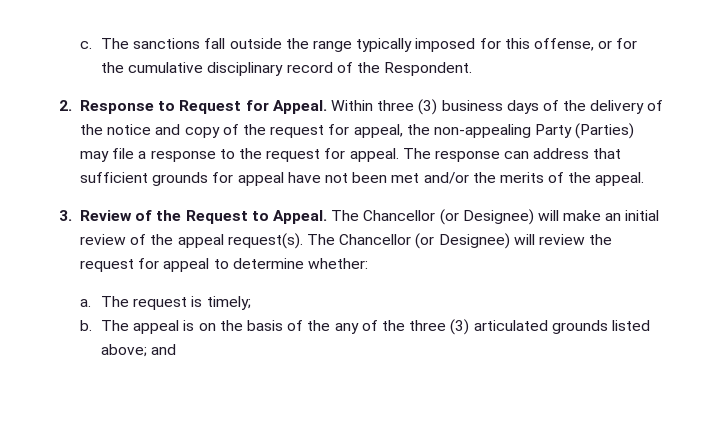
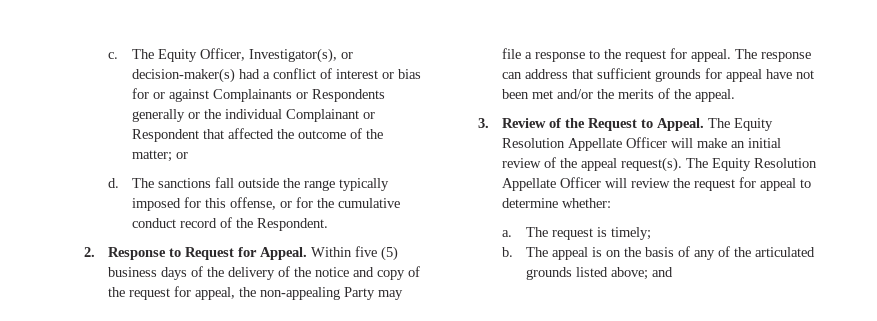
- The sanctions fall outside the range typically imposed for this offense, or for the cumulative disciplinary record of the Respondent.
+ The Equity Officer, Investigator(s), or decision-maker(s) had a conflict of interest or bias for or against Complainants or Respondents generally or the individual Complainant or Respondent that affected the outcome of the matter; or
+ d. The sanctions fall outside the range typically imposed for this offense, or for the cumulative conduct record of the Respondent.
- Within three (3) business days of the delivery of the notice and copy of the request for appeal, the non-appealing Party (Parties) may file a response to the request for appeal.
+ Within five (5) business days of the delivery of the notice and copy of the request for appeal, the non-appealing Party may file a response to the request for appeal.
- The Chancellor (or Designee) will make an initial review of the appeal request(s).
+ The Equity Resolution Appellate Officer will make an initial review of the appeal request(s).
- The Chancellor (or Designee) will review the request for appeal to determine whether:
+ The Equity Resolution Appellate Officer will review the request for appeal to determine whether:
- The appeal is on the basis of the any of the three (3) articulated grounds listed above; and
+ The appeal is on the basis of any of the articulated grounds listed above; and

